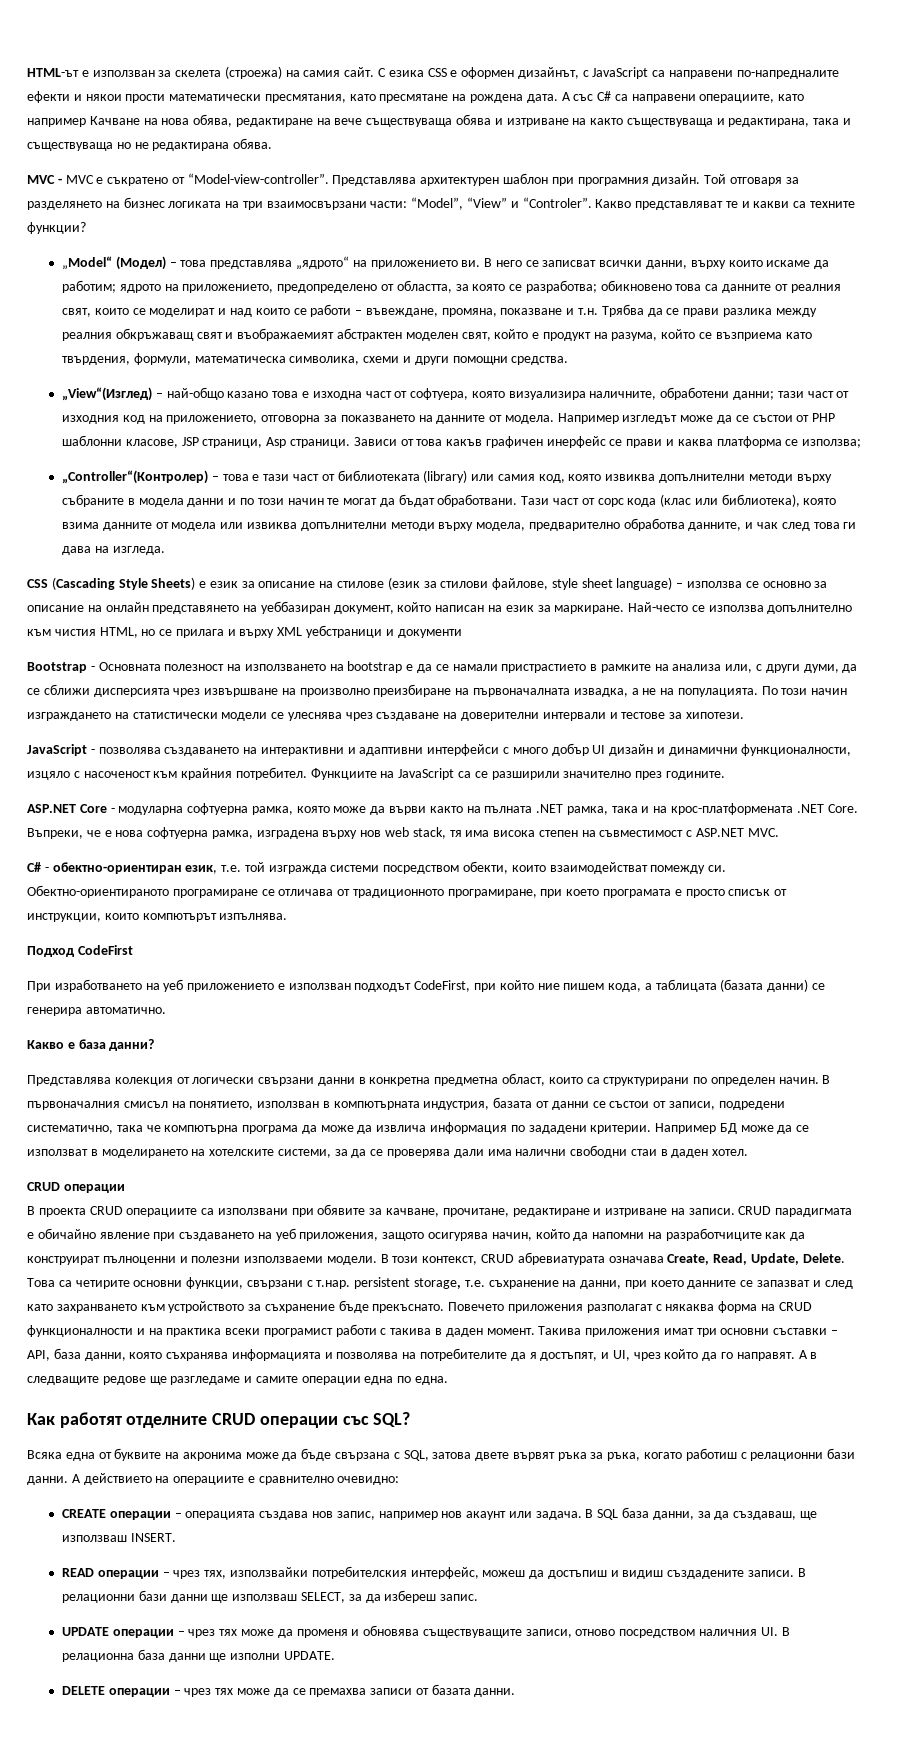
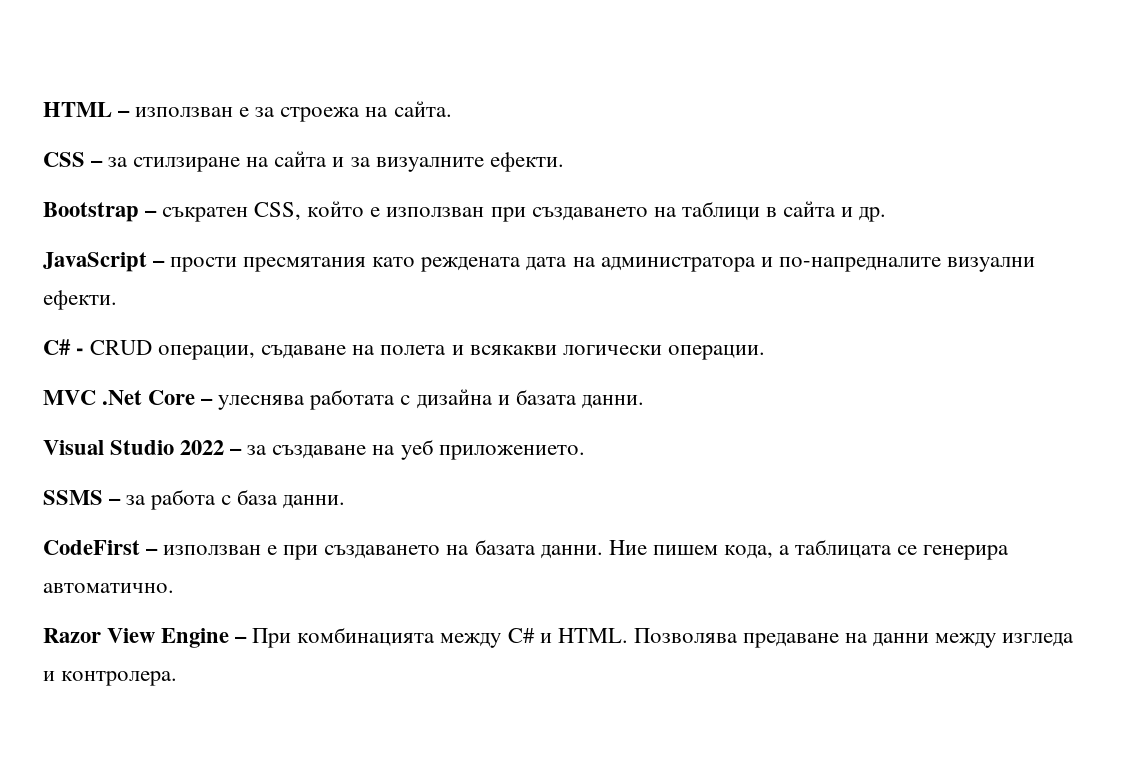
- HTML-ът е използван за скелета (строежа) на самия сайт. С езика CSS е оформен дизайнът, с JavaScript са направени по-напредналите ефекти и някои прости математически пресмятания, като пресмятане на рождена дата. А със C# са направени операциите, като например Качване на нова обява, редактиране на вече съществуваща обява и изтриване на както съществуваща и редактирана, така и съществуваща но не редактирана обява.
- MVC - MVC е съкратено от “Model-view-controller”. Представлява архитектурен шаблон при програмния дизайн. Той отговаря за разделянето на бизнес логиката на три взаимосвързани части: “Model”, “View” и “Controler”. Какво представляват те и какви са техните функции?
- „Model“ (Модел) – това представлява „ядрото“ на приложението ви. В него се записват всички данни, върху които искаме да работим; ядрото на приложението, предопределено от областта, за която се разработва; обикновено това са данните от реалния свят, които се моделират и над които се работи – въвеждане, промяна, показване и т.н. Трябва да се прави разлика между реалния обкръжаващ свят и въображаемият абстрактен моделен свят, който е продукт на разума, който се възприема като твърдения, формули, математическа символика, схеми и други помощни средства.
- „View“(Изглед) – най-общо казано това е изходна част от софтуера, която визуализира наличните, обработени данни; тази част от изходния код на приложението, отговорна за показването на данните от модела. Например изгледът може да се състои от PHP шаблонни класове, JSP страници, Asp страници. Зависи от това какъв графичен инерфейс се прави и каква платформа се използва;
- „Controller“(Контролер) – това е тази част от библиотеката (library) или самия код, която извиква допълнителни методи върху събраните в модела данни и по този начин те могат да бъдат обработвани. Тази част от сорс кода (клас или библиотека), която взима данните от модела или извиква допълнителни методи върху модела, предварително обработва данните, и чак след това ги дава на изгледа.
- CSS (Cascading Style Sheets) е език за описание на стилове (език за стилови файлове, style sheet language) – използва се основно за описание на онлайн представянето на уеббазиран документ, който написан на език за маркиране. Най-често се използва допълнително към чистия HTML, но се прилага и върху XML уебстраници и документи
- Bootstrap - Основната полезност на използването на bootstrap е да се намали пристрастието в рамките на анализа или, с други думи, да се сближи дисперсията чрез извършване на произволно преизбиране на първоначалната извадка, а не на популацията. По този начин изграждането на статистически модели се улеснява чрез създаване на доверителни интервали и тестове за хипотези.
- JavaScript - позволява създаването на интерактивни и адаптивни интерфейси с много добър UI дизайн и динамични функционалности, изцяло с насоченост към крайния потребител. Функциите на JavaScript са се разширили значително през годините.
- ASP.NET Core - модуларна софтуерна рамка, която може да върви както на пълната .NET рамка, така и на крос-платформената .NET Core. Въпреки, че е нова софтуерна рамка, изградена върху нов web stack, тя има висока степен на съвместимост с ASP.NET MVC.
- C# - обектно-ориентиран език, т.е. той изгражда системи посредством обекти, които взаимодействат помежду си. Обектно-ориентираното програмиране се отличава от традиционното програмиране, при което програмата е просто списък от инструкции, които компютърът изпълнява.
- Подход CodeFirst
- При изработването на уеб приложението е използван подходът CodeFirst, при който ние пишем кода, а таблицата (базата данни) се генерира автоматично.
+ HTML – използван е за строежа на сайта.
+ CSS – за стилзиране на сайта и за визуалните ефекти.
+ Bootstrap – съкратен CSS, който е използван при създаването на таблици в сайта и др.
+ JavaScript – прости пресмятания като реждената дата на администратора и по-напредналите визуални ефекти.
+ C# - CRUD операции, съдаване на полета и всякакви логически операции.
+ MVC .Net Core – улеснява работата с дизайна и базата данни.
+ Visual Studio 2022 – за създаване на уеб приложението.
+ SSMS – за работа с база данни.
+ CodeFirst – използван е при създаването на базата данни. Ние пишем кода, а таблицата се генерира автоматично.
- Какво е база данни?
- Представлява колекция от логически свързани данни в конкретна предметна област, които са структурирани по определен начин. В първоначалния смисъл на понятието, използван в компютърната индустрия, базата от данни се състои от записи, подредени систематично, така че компютърна програма да може да извлича информация по зададени критерии. Например БД може да се използват в моделирането на хотелските системи, за да се проверява дали има налични свободни стаи в даден хотел.
- CRUD операции
- В проекта CRUD операциите са използвани при обявите за качване, прочитане, редактиране и изтриване на записи. CRUD парадигмата е обичайно явление при създаването на уеб приложения, защото осигурява начин, който да напомни на разработчиците как да конструират пълноценни и полезни използваеми модели. В този контекст, CRUD абревиатурата означава Create, Read, Update, Delete. Това са четирите основни функции, свързани с т.нар. persistent storage, т.е. съхранение на данни, при което данните се запазват и след като захранването към устройството за съхранение бъде прекъснато. Повечето приложения разполагат с някаква форма на CRUD функционалности и на практика всеки програмист работи с такива в даден момент. Такива приложения имат три основни съставки – API, база данни, която съхранява информацията и позволява на потребителите да я достъпят, и UI, чрез който да го направят. А в следващите редове ще разгледаме и самите операции една по една.
- Как работят отделните CRUD операции със SQL?
- Всяка една от буквите на акронима може да бъде свързана с SQL, затова двете вървят ръка за ръка, когато работиш с релационни бази данни. А действието на операциите е сравнително очевидно:
- CREATE операции – операцията създава нов запис, например нов акаунт или задача. В SQL база данни, за да създаваш, ще използваш INSERT.
- READ операции – чрез тях, използвайки потребителския интерфейс, можеш да достъпиш и видиш създадените записи. В релационни бази данни ще използваш SELECT, за да избереш запис.
- UPDATE операции – чрез тях може да променя и обновява съществуващите записи, отново посредством наличния UI. В релационна база данни ще изполни UPDATE.
- DELETE операции – чрез тях може да се премахва записи от базата данни.
+ Razor View Engine – При комбинацията между C# и HTML. Позволява предаване на данни между изгледа и контролера.

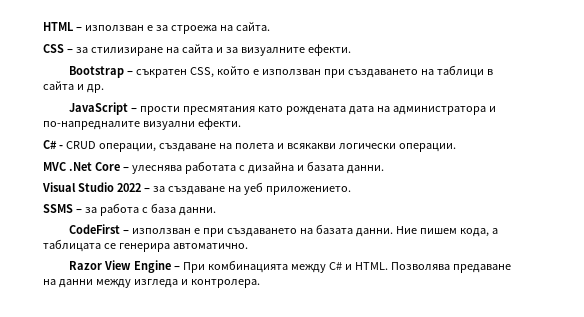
- CSS – за стилзиране на сайта и за визуалните ефекти.
+ CSS – за стилизиране на сайта и за визуалните ефекти.
- JavaScript – прости пресмятания като реждената дата на администратора и по-напредналите визуални ефекти.
+ JavaScript – прости пресмятания като рождената дата на администратора и по-напредналите визуални ефекти.
- C# - CRUD операции, съдаване на полета и всякакви логически операции.
+ C# - CRUD операции, създаване на полета и всякакви логически операции.

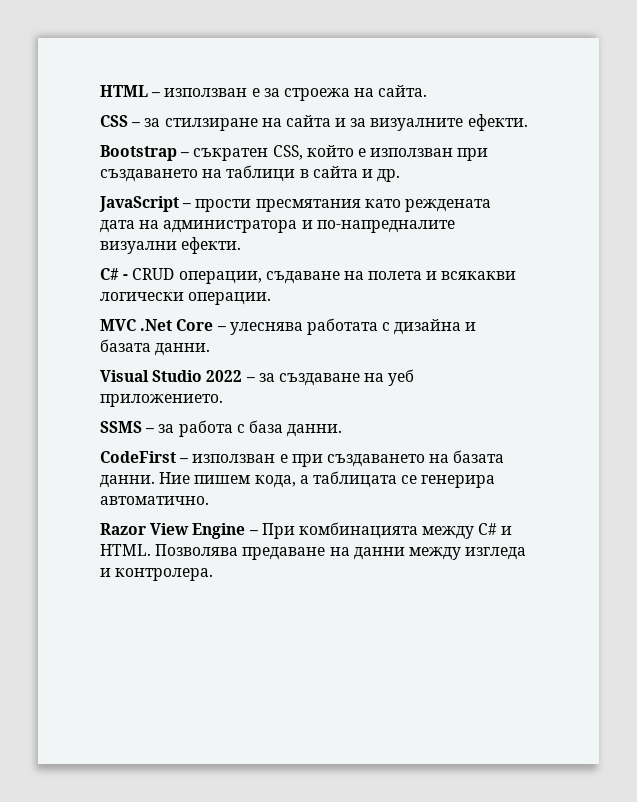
- CSS – за стилизиране на сайта и за визуалните ефекти.
+ CSS – за стилзиране на сайта и за визуалните ефекти.
- JavaScript – прости пресмятания като рождената дата на администратора и по-напредналите визуални ефекти.
+ JavaScript – прости пресмятания като реждената дата на администратора и по-напредналите визуални ефекти.
- C# - CRUD операции, създаване на полета и всякакви логически операции.
+ C# - CRUD операции, съдаване на полета и всякакви логически операции.

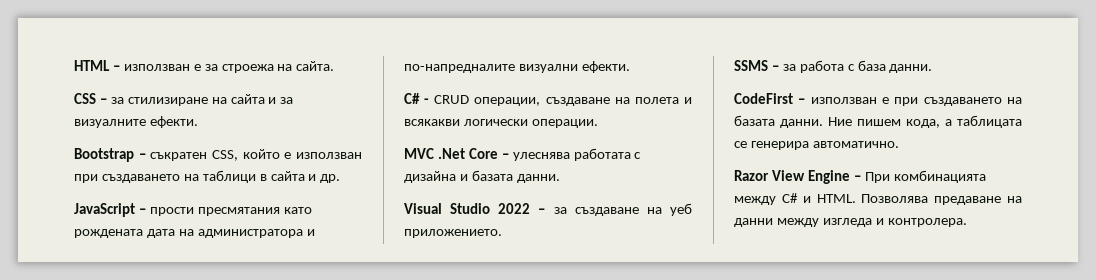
- CSS – за стилзиране на сайта и за визуалните ефекти.
+ CSS – за стилизиране на сайта и за визуалните ефекти.
- JavaScript – прости пресмятания като реждената дата на администратора и по-напредналите визуални ефекти.
+ JavaScript – прости пресмятания като рождената дата на администратора и по-напредналите визуални ефекти.
- C# - CRUD операции, съдаване на полета и всякакви логически операции.
+ C# - CRUD операции, създаване на полета и всякакви логически операции.

